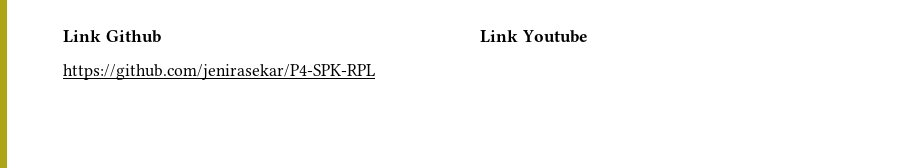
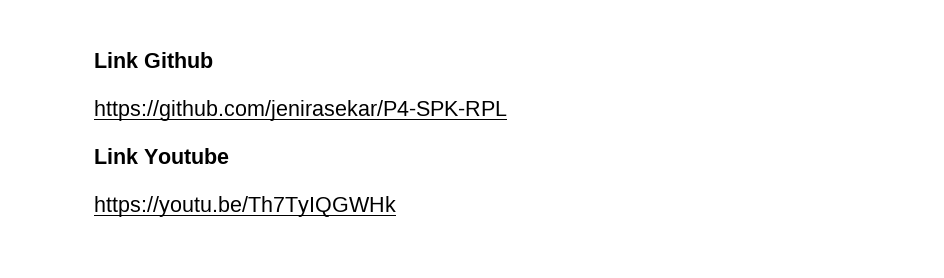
+ https://youtu.be/Th7TyIQGWHk

